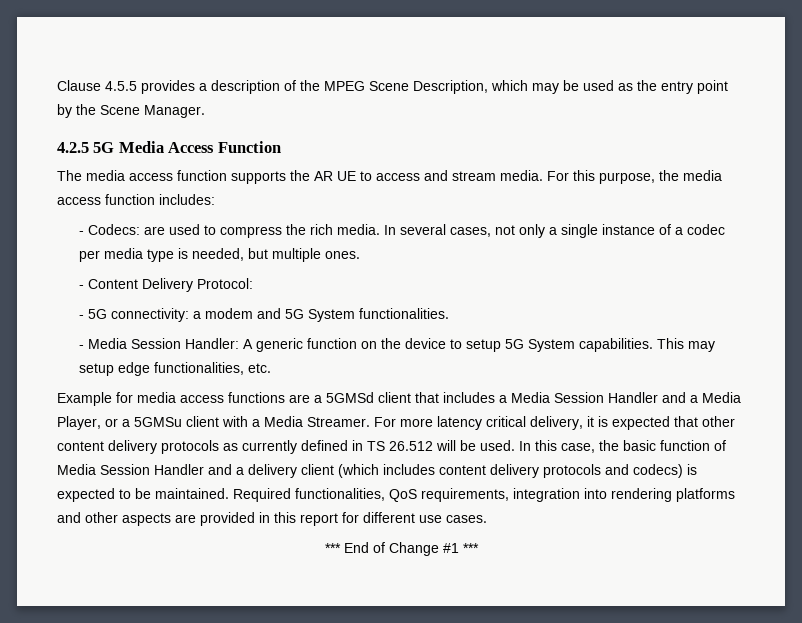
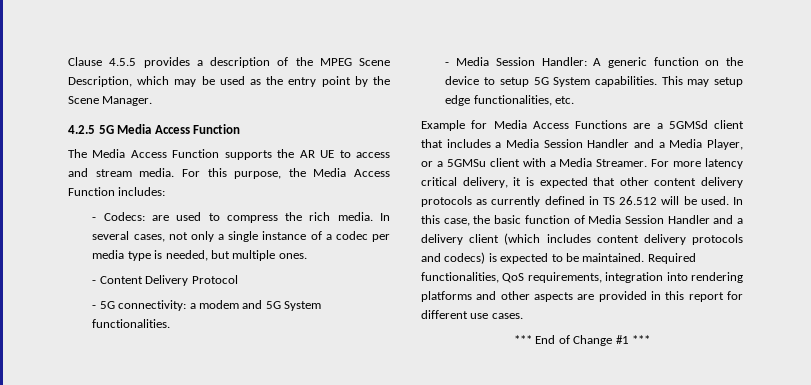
- The media access function supports the AR UE to access and stream media.
+ The Media Access Function supports the AR UE to access and stream media.
- For this purpose, the media access function includes:
+ For this purpose, the Media Access Function includes:
- - Content Delivery Protocol:
+ - Content Delivery Protocol
- Example for media access functions are a 5GMSd client that includes a Media Session Handler and a Media Player, or a 5GMSu client with a Media Streamer.
+ Example for Media Access Functions are a 5GMSd client that includes a Media Session Handler and a Media Player, or a 5GMSu client with a Media Streamer.

